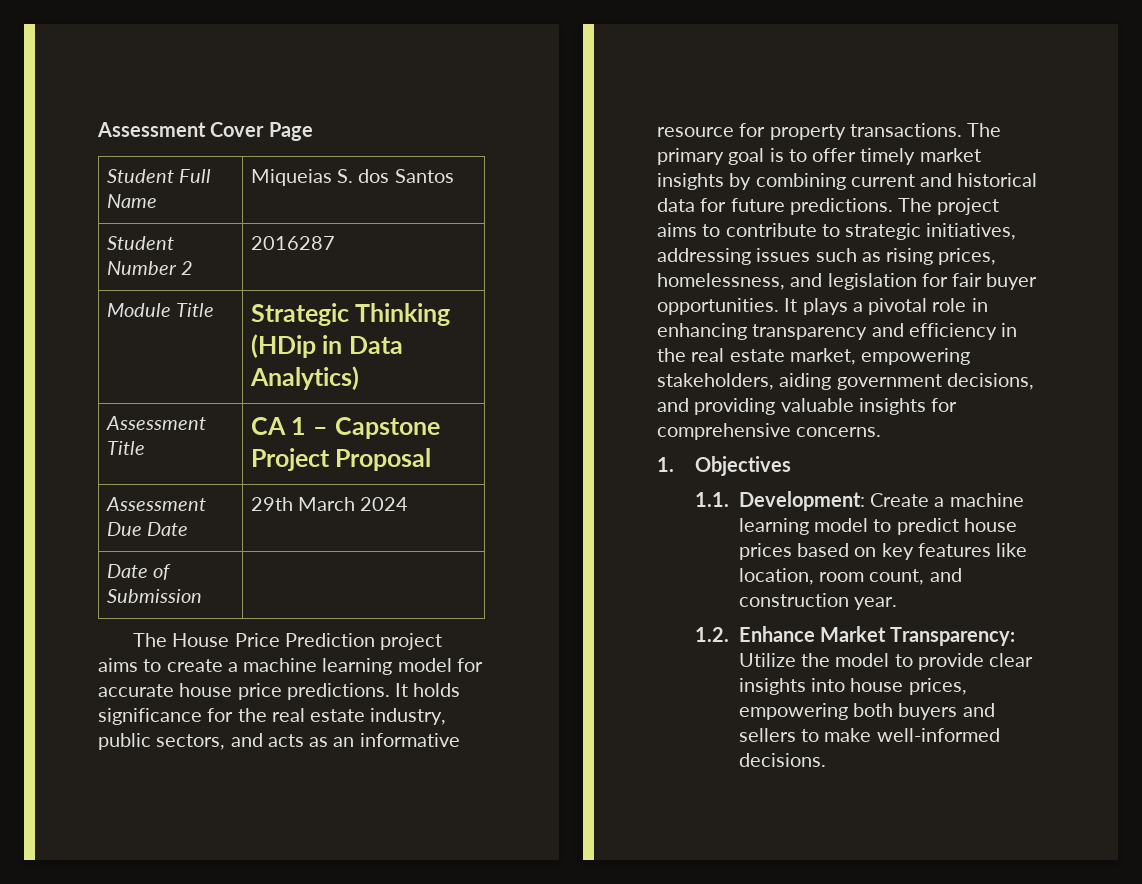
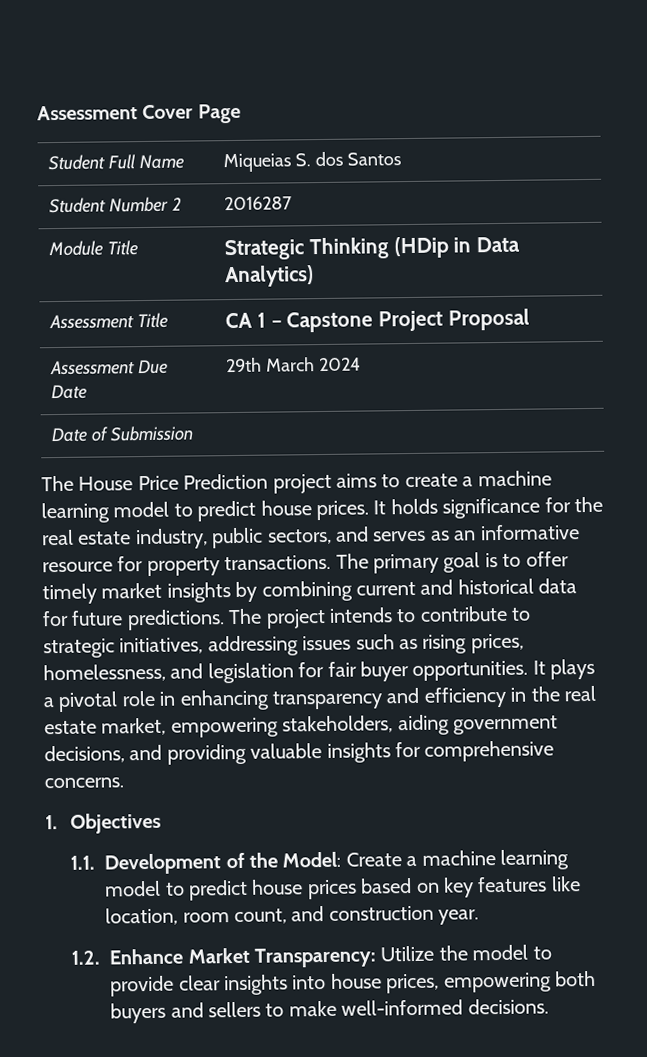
- The House Price Prediction project aims to create a machine learning model for accurate house price predictions.
+ The House Price Prediction project aims to create a machine learning model to predict house prices.
- It holds significance for the real estate industry, public sectors, and acts as an informative resource for property transactions.
+ It holds significance for the real estate industry, public sectors, and serves as an informative resource for property transactions.
- The project aims to contribute to strategic initiatives, addressing issues such as rising prices, homelessness, and legislation for fair buyer opportunities.
+ The project intends to contribute to strategic initiatives, addressing issues such as rising prices, homelessness, and legislation for fair buyer opportunities.
- 1.1. Development: Create a machine learning model to predict house prices based on key features like location, room count, and construction year.
+ 1.1. Development of the Model: Create a machine learning model to predict house prices based on key features like location, room count, and construction year.

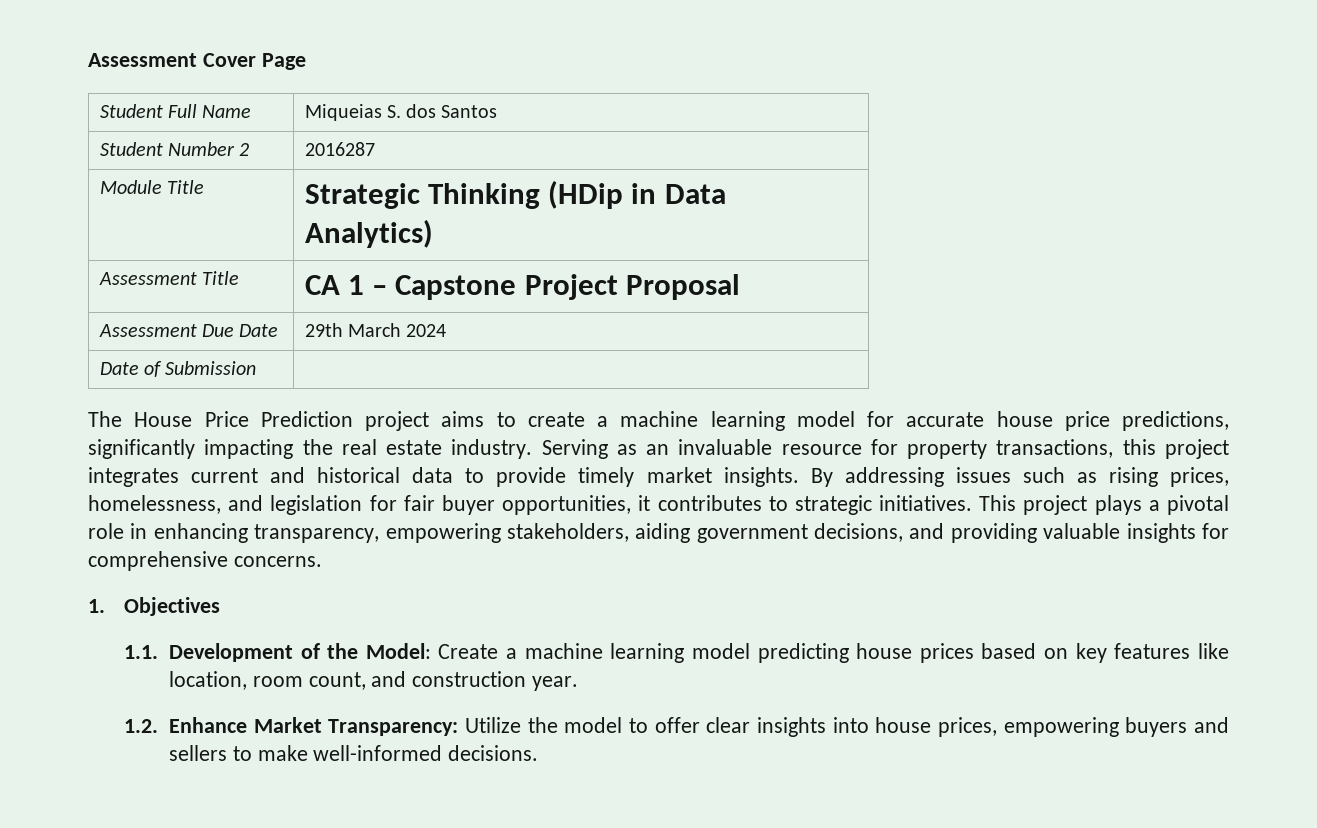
- The House Price Prediction project aims to create a machine learning model to predict house prices. It holds significance for the real estate industry, public sectors, and serves as an informative resource for property transactions. The primary goal is to offer timely market insights by combining current and historical data for future predictions. The project intends to contribute to strategic initiatives, addressing issues such as rising prices, homelessness, and legislation for fair buyer opportunities. It plays a pivotal role in enhancing transparency and efficiency in the real estate market, empowering stakeholders, aiding government decisions, and providing valuable insights for comprehensive concerns.
+ The House Price Prediction project aims to create a machine learning model for accurate house price predictions, significantly impacting the real estate industry. Serving as an invaluable resource for property transactions, this project integrates current and historical data to provide timely market insights. By addressing issues such as rising prices, homelessness, and legislation for fair buyer opportunities, it contributes to strategic initiatives. This project plays a pivotal role in enhancing transparency, empowering stakeholders, aiding government decisions, and providing valuable insights for comprehensive concerns.
- 1.1. Development of the Model: Create a machine learning model to predict house prices based on key features like location, room count, and construction year.
+ 1.1. Development of the Model: Create a machine learning model predicting house prices based on key features like location, room count, and construction year.
- 1.2. Enhance Market Transparency: Utilize the model to provide clear insights into house prices, empowering both buyers and sellers to make well-informed decisions.
+ 1.2. Enhance Market Transparency: Utilize the model to offer clear insights into house prices, empowering buyers and sellers to make well-informed decisions.

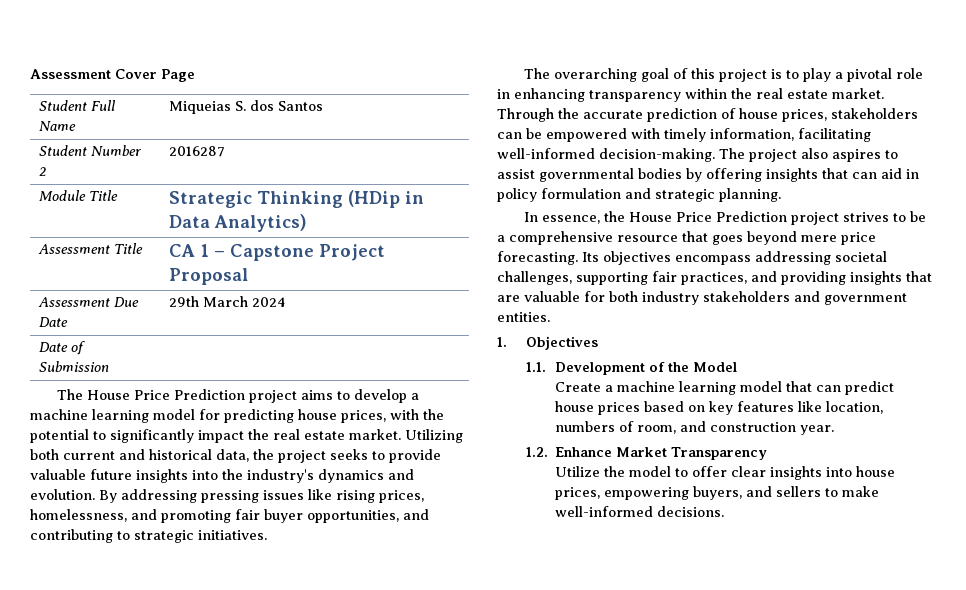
- The House Price Prediction project aims to create a machine learning model for accurate house price predictions, significantly impacting the real estate industry. Serving as an invaluable resource for property transactions, this project integrates current and historical data to provide timely market insights. By addressing issues such as rising prices, homelessness, and legislation for fair buyer opportunities, it contributes to strategic initiatives. This project plays a pivotal role in enhancing transparency, empowering stakeholders, aiding government decisions, and providing valuable insights for comprehensive concerns.
+ The House Price Prediction project aims to develop a machine learning model for predicting house prices, with the potential to significantly impact the real estate market. Utilizing both current and historical data, the project seeks to provide valuable future insights into the industry's dynamics and evolution. By addressing pressing issues like rising prices, homelessness, and promoting fair buyer opportunities, and contributing to strategic initiatives.
+ The overarching goal of this project is to play a pivotal role in enhancing transparency within the real estate market. Through the accurate prediction of house prices, stakeholders can be empowered with timely information, facilitating well-informed decision-making. The project also aspires to assist governmental bodies by offering insights that can aid in policy formulation and strategic planning.
+ In essence, the House Price Prediction project strives to be a comprehensive resource that goes beyond mere price forecasting. Its objectives encompass addressing societal challenges, supporting fair practices, and providing insights that are valuable for both industry stakeholders and government entities.
- 1.1. Development of the Model: Create a machine learning model predicting house prices based on key features like location, room count, and construction year.
+ 1.1. Development of the Model
+ Create a machine learning model that can predict house prices based on key features like location, numbers of room, and construction year.
- 1.2. Enhance Market Transparency: Utilize the model to offer clear insights into house prices, empowering buyers and sellers to make well-informed decisions.
+ 1.2. Enhance Market Transparency
+ Utilize the model to offer clear insights into house prices, empowering buyers, and sellers to make well-informed decisions.

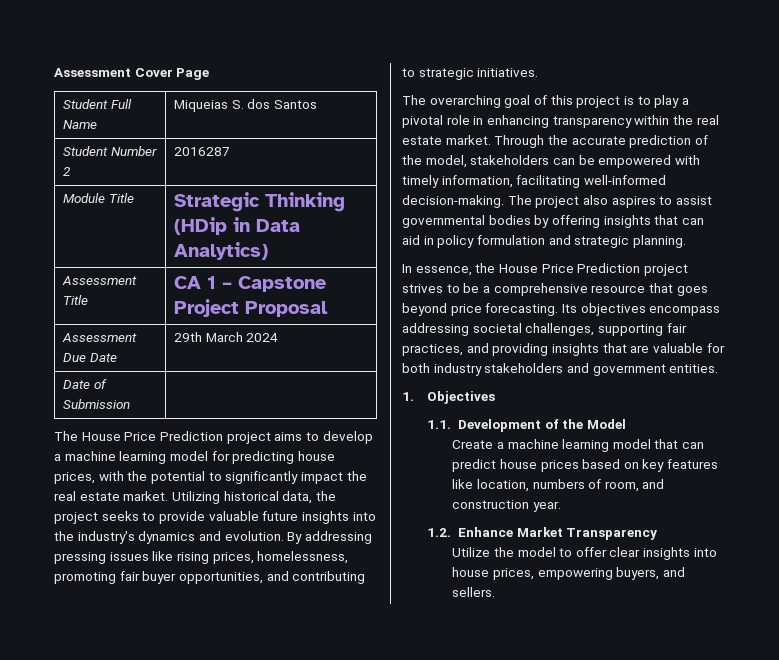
- Utilizing both current and historical data, the project seeks to provide valuable future insights into the industry's dynamics and evolution.
+ Utilizing historical data, the project seeks to provide valuable future insights into the industry's dynamics and evolution.
- By addressing pressing issues like rising prices, homelessness, and promoting fair buyer opportunities, and contributing to strategic initiatives.
+ By addressing pressing issues like rising prices, homelessness, promoting fair buyer opportunities, and contributing to strategic initiatives.
- Through the accurate prediction of house prices, stakeholders can be empowered with timely information, facilitating well-informed decision-making.
+ Through the accurate prediction of the model, stakeholders can be empowered with timely information, facilitating well-informed decision-making.
- In essence, the House Price Prediction project strives to be a comprehensive resource that goes beyond mere price forecasting.
+ In essence, the House Price Prediction project strives to be a comprehensive resource that goes beyond price forecasting.
- Utilize the model to offer clear insights into house prices, empowering buyers, and sellers to make well-informed decisions.
+ Utilize the model to offer clear insights into house prices, empowering buyers, and sellers.

